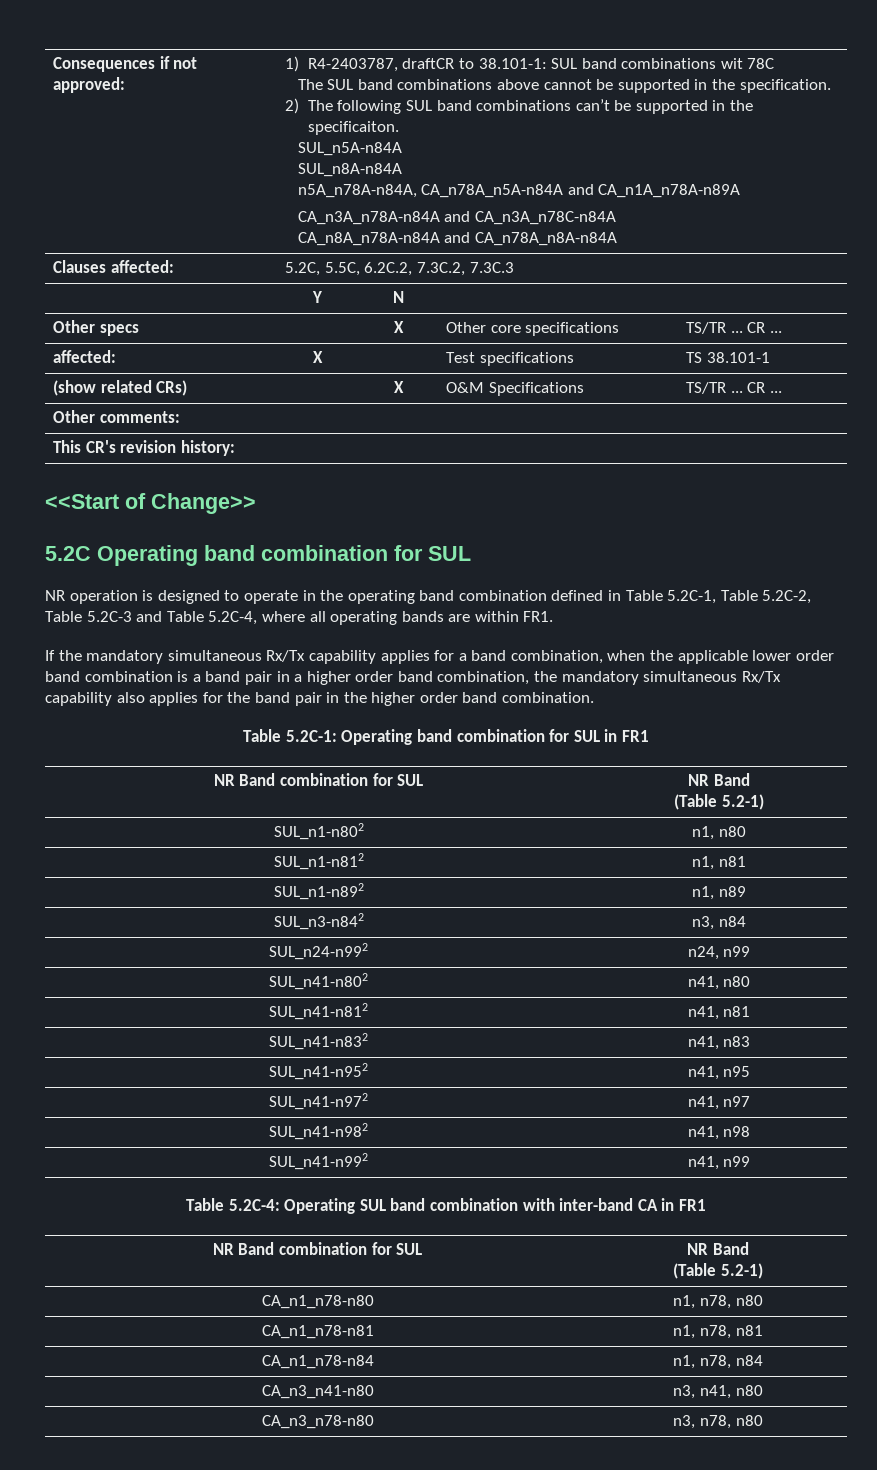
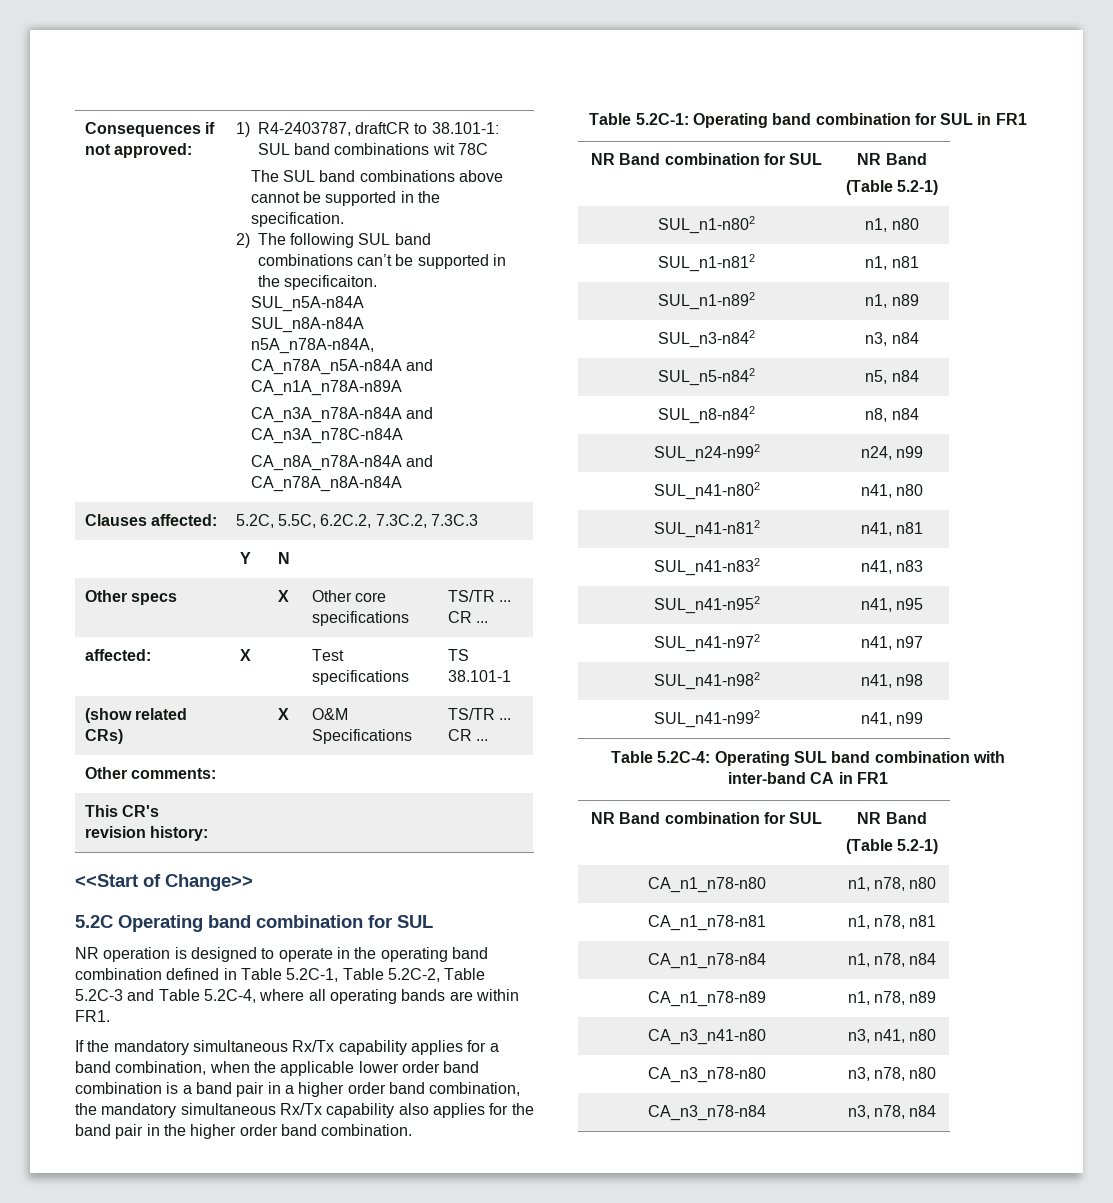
+ SUL_n5-n842 | n5, n84
+ SUL_n8-n842 | n8, n84
+ CA_n1_n78-n89 | n1, n78, n89
+ CA_n3_n78-n84 | n3, n78, n84

